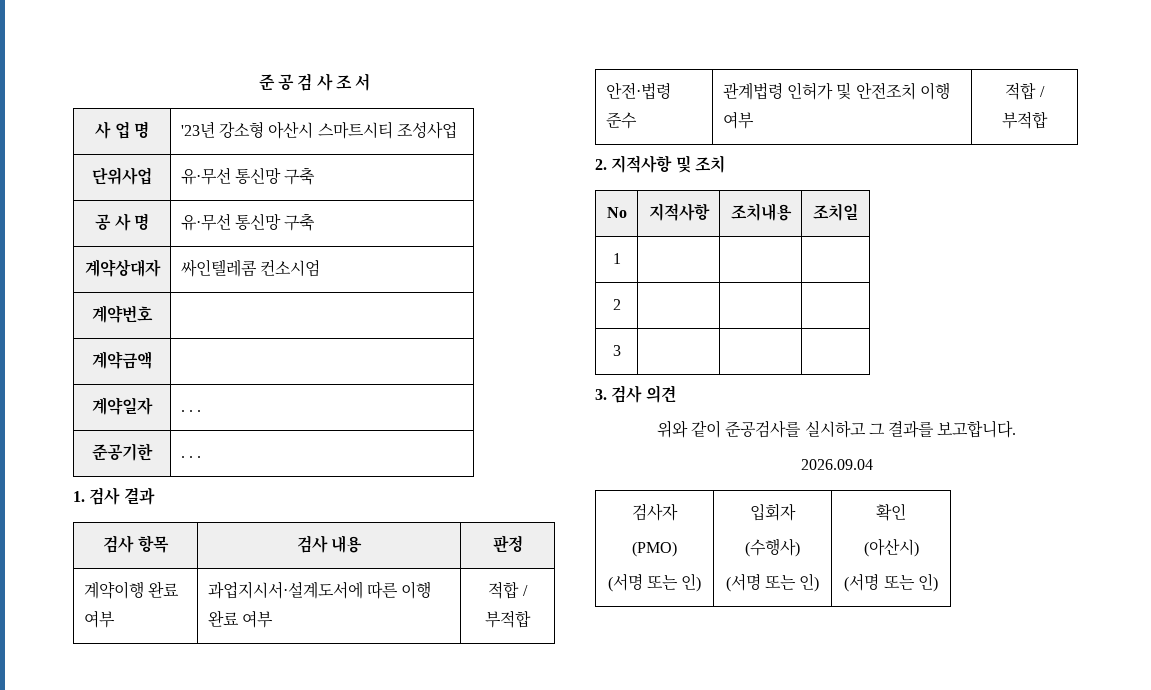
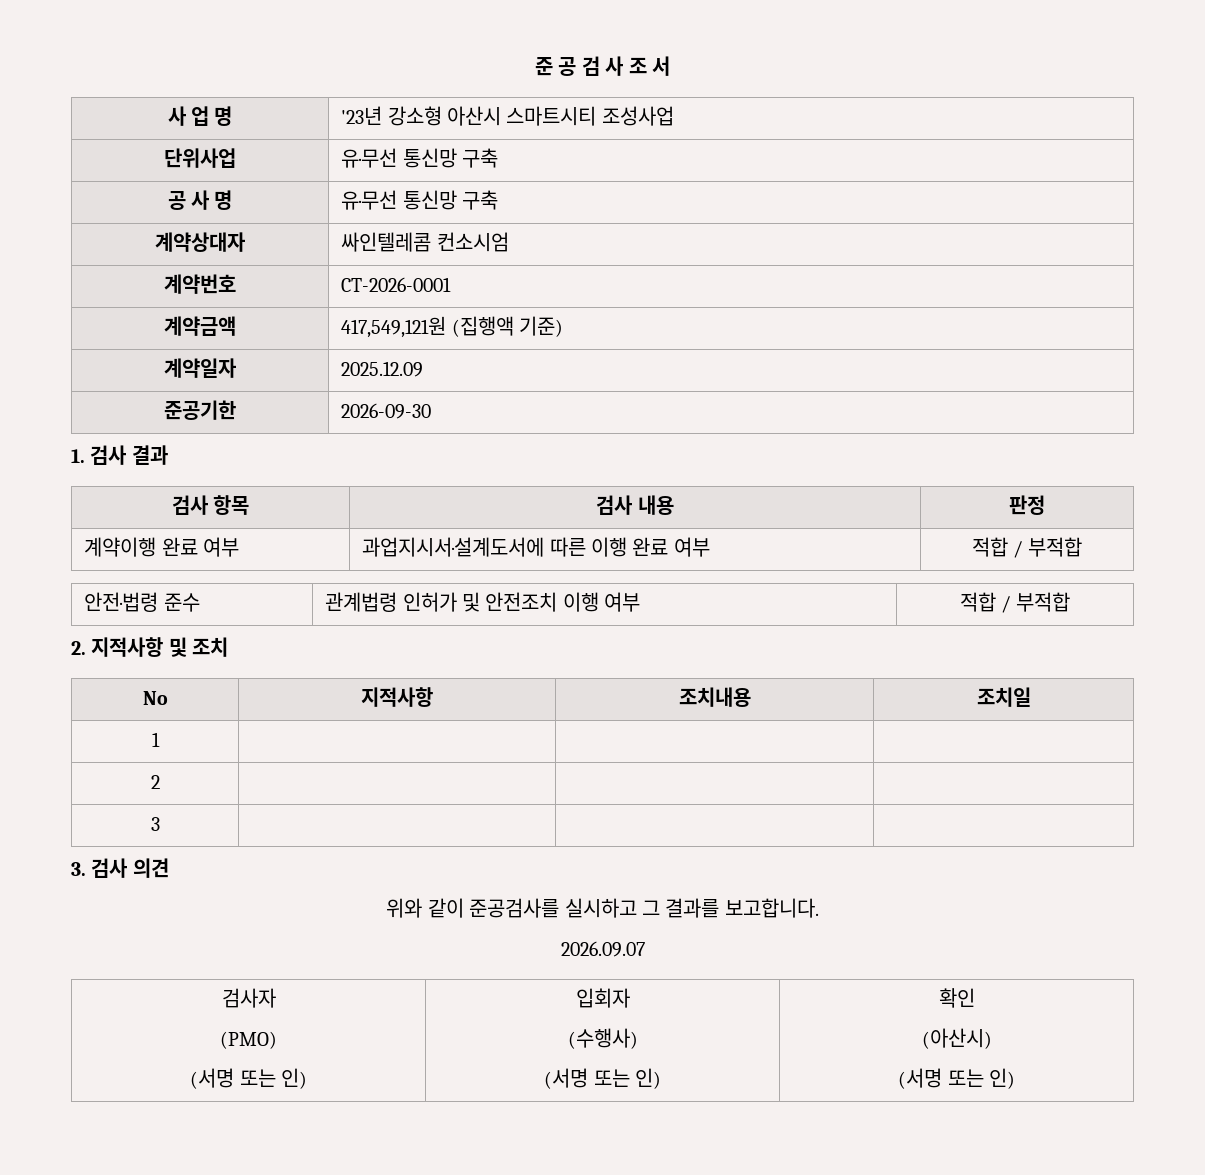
- 계약번호 |
+ 계약번호 | CT-2026-0001
- 계약금액 |
- 계약일자 | . . .
- 준공기한 | . . .
+ 계약금액 | 417,549,121원 (집행액 기준)
+ 계약일자 | 2025.12.09
+ 준공기한 | 2026-09-30
- 2026.09.04
+ 2026.09.07

